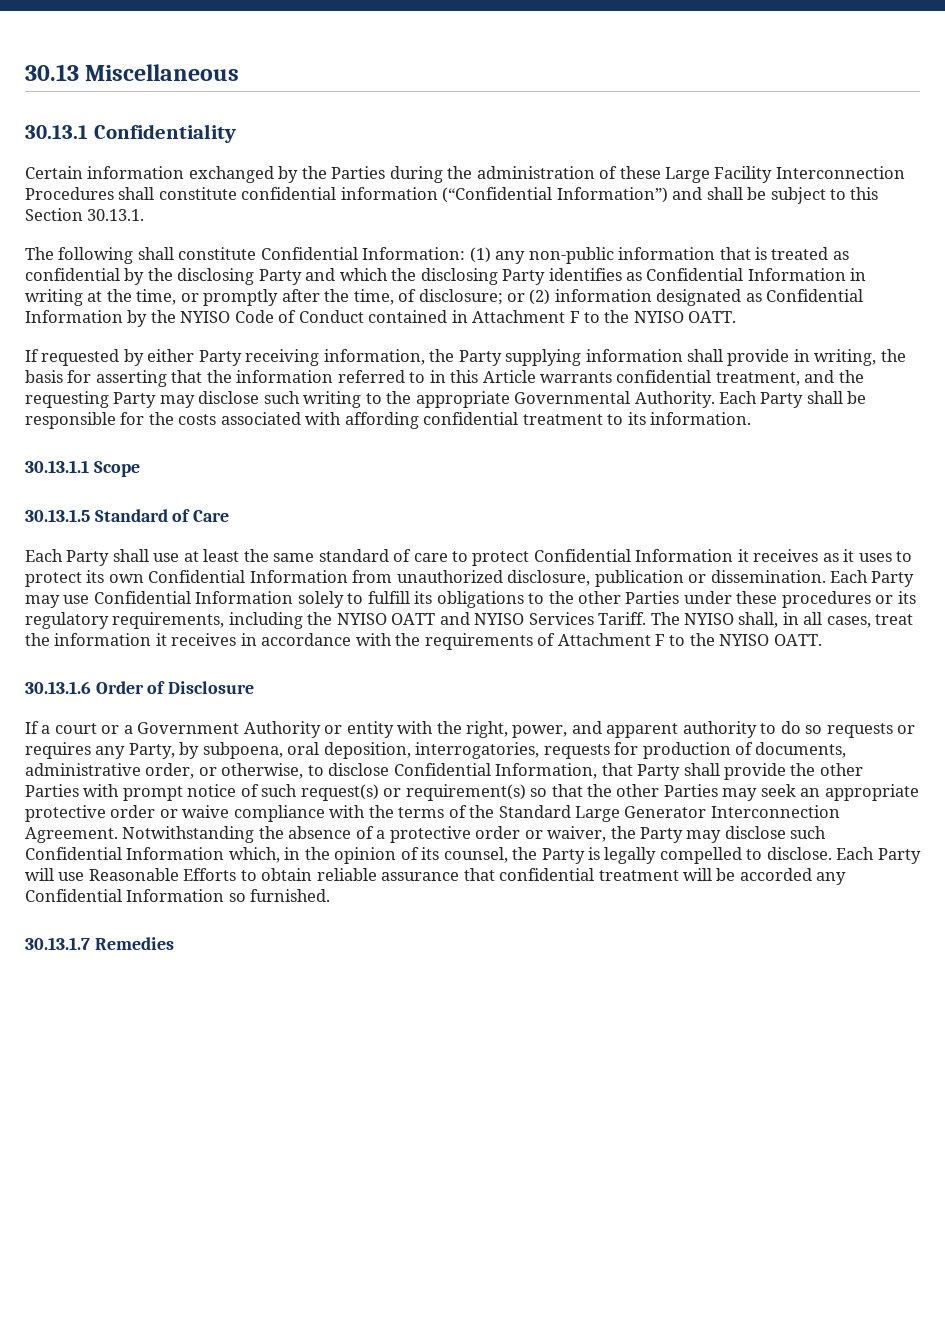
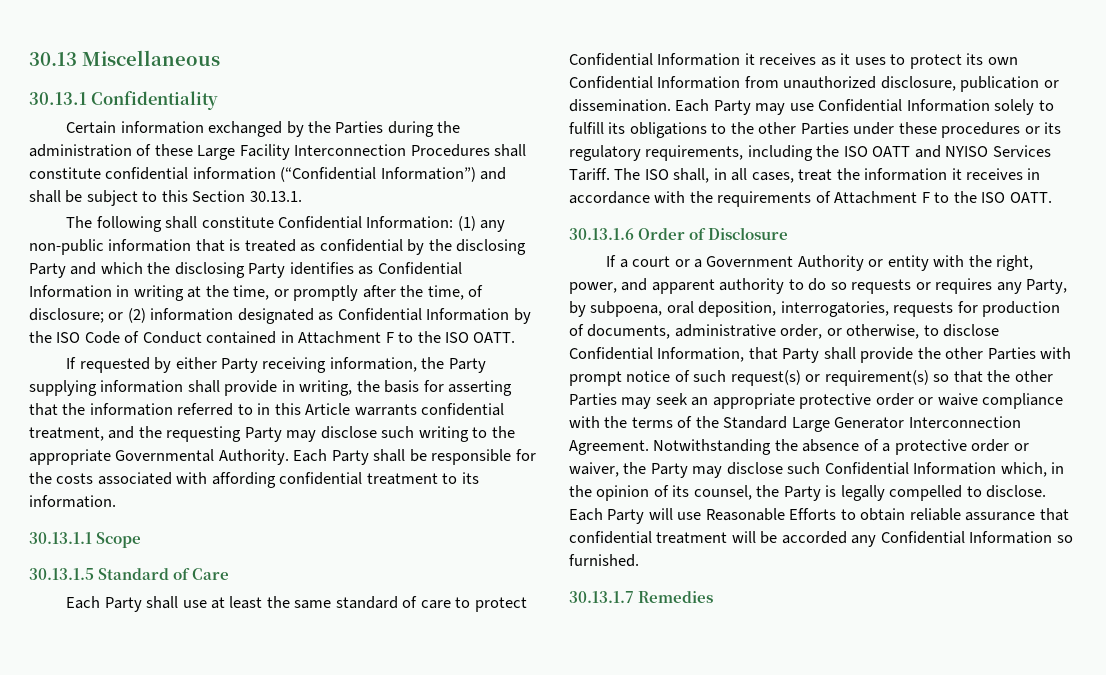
- The following shall constitute Confidential Information: (1) any non-public information that is treated as confidential by the disclosing Party and which the disclosing Party identifies as Confidential Information in writing at the time, or promptly after the time, of disclosure; or (2) information designated as Confidential Information by the NYISO Code of Conduct contained in Attachment F to the NYISO OATT.
+ The following shall constitute Confidential Information: (1) any non-public information that is treated as confidential by the disclosing Party and which the disclosing Party identifies as Confidential Information in writing at the time, or promptly after the time, of disclosure; or (2) information designated as Confidential Information by the ISO Code of Conduct contained in Attachment F to the ISO OATT.
- Each Party may use Confidential Information solely to fulfill its obligations to the other Parties under these procedures or its regulatory requirements, including the NYISO OATT and NYISO Services Tariff.
+ Each Party may use Confidential Information solely to fulfill its obligations to the other Parties under these procedures or its regulatory requirements, including the ISO OATT and NYISO Services Tariff.
- The NYISO shall, in all cases, treat the information it receives in accordance with the requirements of Attachment F to the NYISO OATT.
+ The ISO shall, in all cases, treat the information it receives in accordance with the requirements of Attachment F to the ISO OATT.

